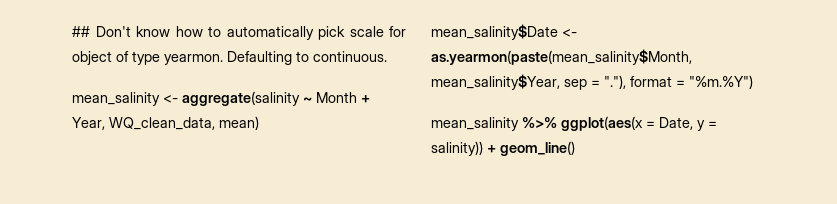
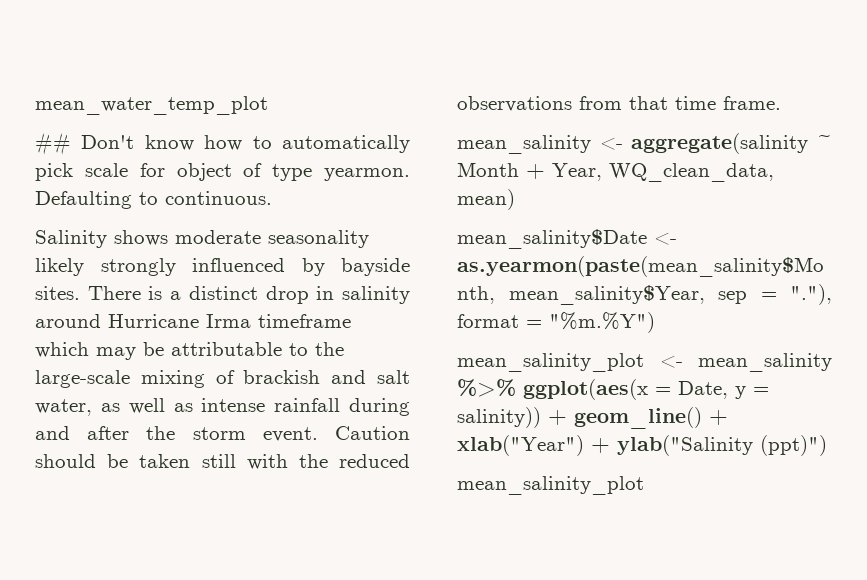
+ mean_water_temp_plot
+ Salinity shows moderate seasonality likely strongly influenced by bayside sites. There is a distinct drop in salinity around Hurricane Irma timeframe which may be attributable to the large-scale mixing of brackish and salt water, as well as intense rainfall during and after the storm event. Caution should be taken still with the reduced observations from that time frame.
- mean_salinity %>% ggplot(aes(x = Date, y = salinity)) + geom_line()
+ mean_salinity_plot <- mean_salinity %>% ggplot(aes(x = Date, y = salinity)) + geom_line() + xlab("Year") + ylab("Salinity (ppt)")
+ mean_salinity_plot

